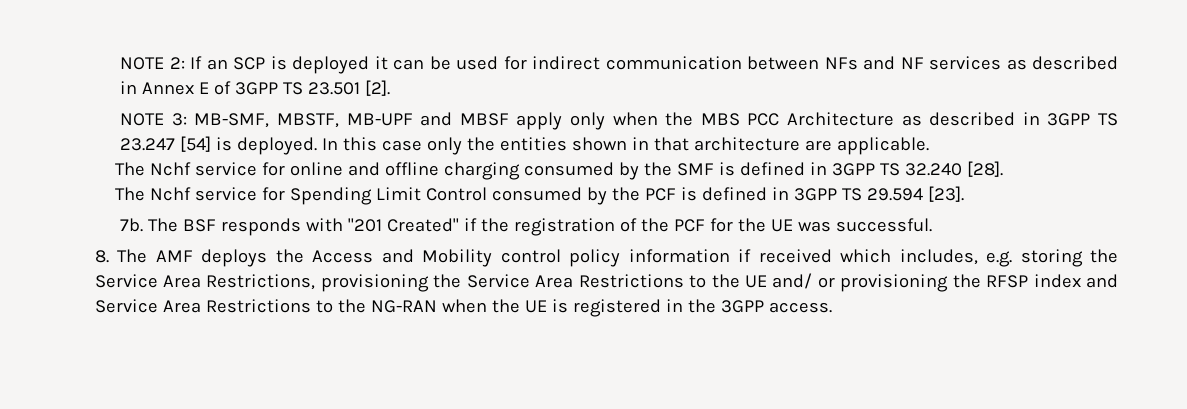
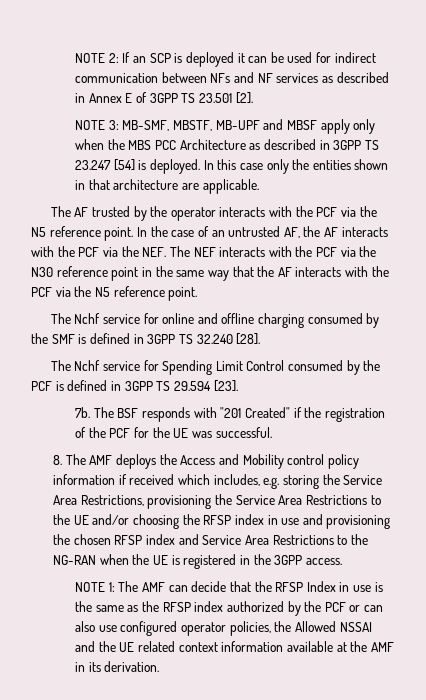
+ The AF trusted by the operator interacts with the PCF via the N5 reference point. In the case of an untrusted AF, the AF interacts with the PCF via the NEF. The NEF interacts with the PCF via the N30 reference point in the same way that the AF interacts with the PCF via the N5 reference point.
- 8. The AMF deploys the Access and Mobility control policy information if received which includes, e.g. storing the Service Area Restrictions, provisioning the Service Area Restrictions to the UE and/ or provisioning the RFSP index and Service Area Restrictions to the NG-RAN when the UE is registered in the 3GPP access.
+ 8. The AMF deploys the Access and Mobility control policy information if received which includes, e.g. storing the Service Area Restrictions, provisioning the Service Area Restrictions to the UE and/or choosing the RFSP index in use and provisioning the chosen RFSP index and Service Area Restrictions to the NG-RAN when the UE is registered in the 3GPP access.
+ NOTE 1: The AMF can decide that the RFSP Index in use is the same as the RFSP index authorized by the PCF or can also use configured operator policies, the Allowed NSSAI and the UE related context information available at the AMF in its derivation.

